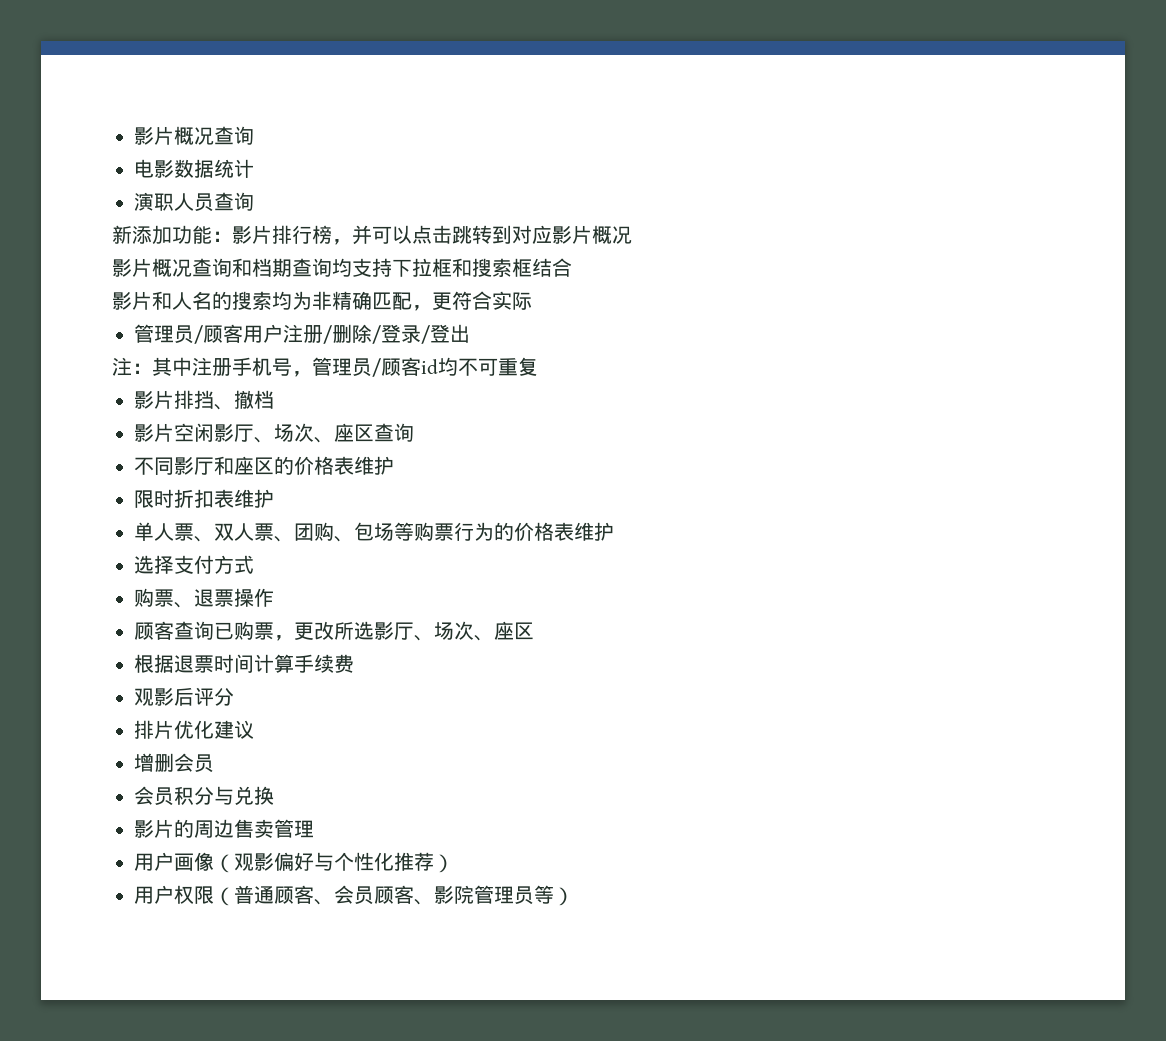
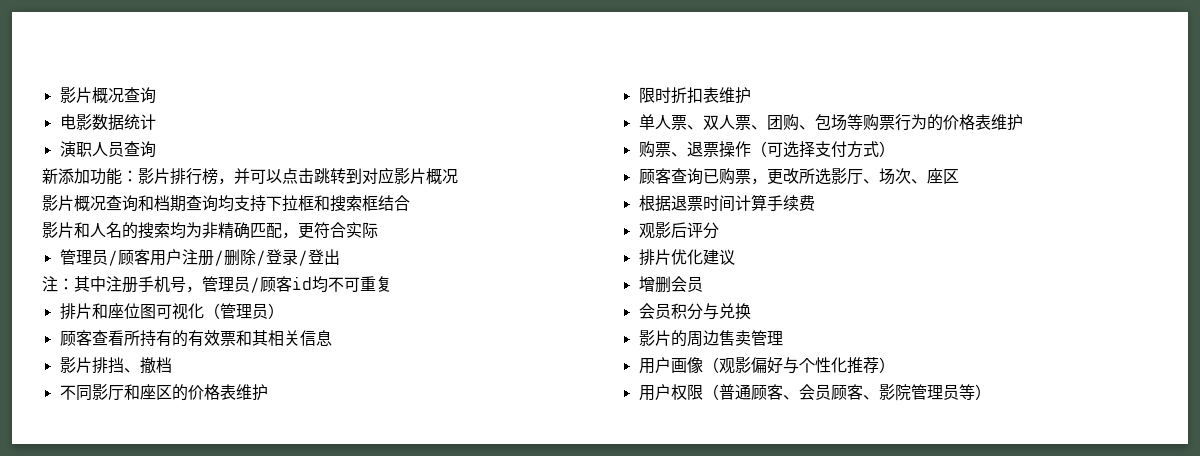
+ 排片和座位图可视化（管理员）
+ 顾客查看所持有的有效票和其相关信息
  影片排挡、撤档
- 影片空闲影厅、场次、座区查询
- 选择支付方式
- 购票、退票操作
+ 购票、退票操作（可选择支付方式）

